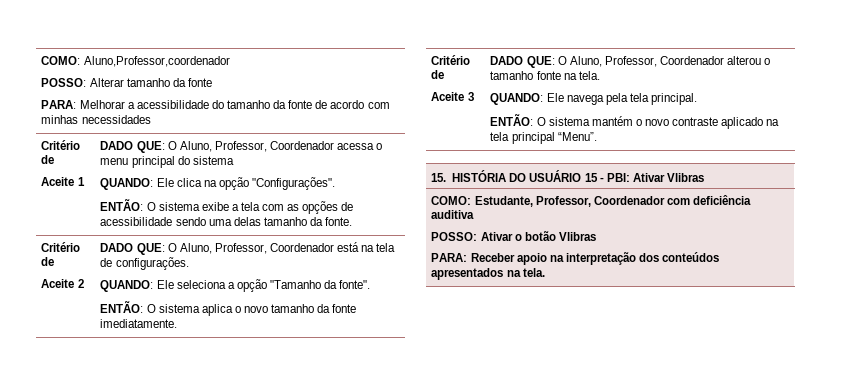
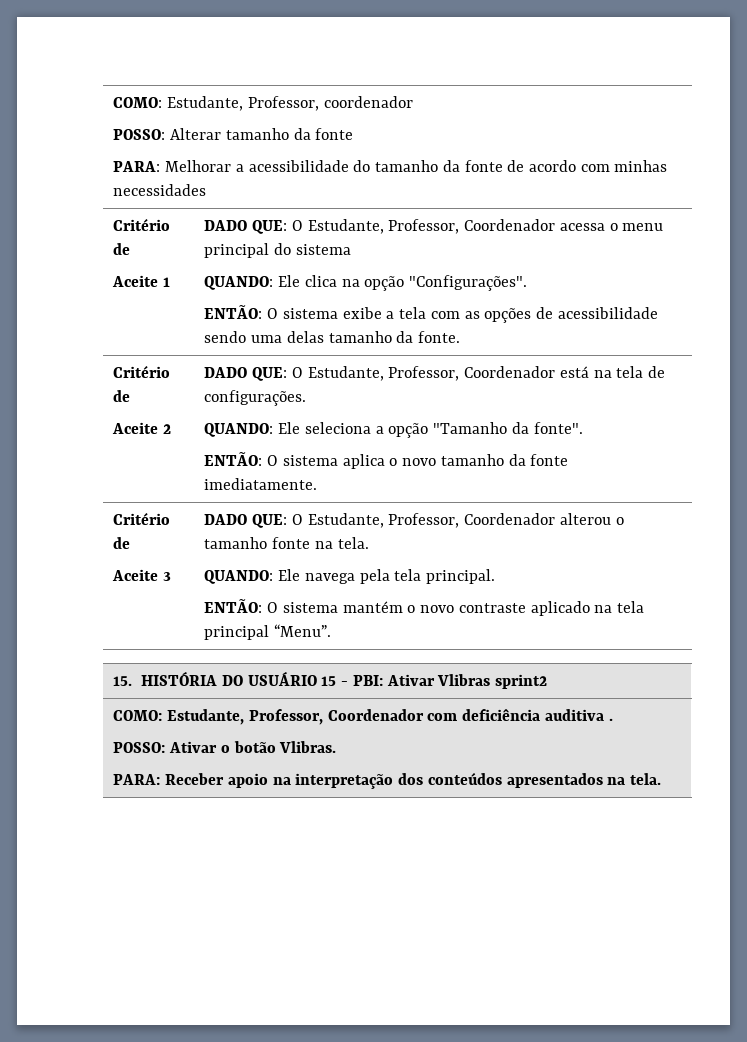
- COMO: Aluno,Professor,coordenador
+ COMO: Estudante, Professor, coordenador
  POSSO: Alterar tamanho da fonte
  PARA: Melhorar a acessibilidade do tamanho da fonte de acordo com minhas necessidades
  Critério de
- Aceite 1 | DADO QUE: O Aluno, Professor, Coordenador acessa o menu principal do sistema
+ Aceite 1 | DADO QUE: O Estudante, Professor, Coordenador acessa o menu principal do sistema
  QUANDO: Ele clica na opção "Configurações".
  ENTÃO: O sistema exibe a tela com as opções de acessibilidade sendo uma delas tamanho da fonte.
  Critério de
- Aceite 2 | DADO QUE: O Aluno, Professor, Coordenador está na tela de configurações.
+ Aceite 2 | DADO QUE: O Estudante, Professor, Coordenador está na tela de configurações.
  QUANDO: Ele seleciona a opção "Tamanho da fonte".
  ENTÃO: O sistema aplica o novo tamanho da fonte imediatamente.
  Critério de
- Aceite 3 | DADO QUE: O Aluno, Professor, Coordenador alterou o tamanho fonte na tela.
+ Aceite 3 | DADO QUE: O Estudante, Professor, Coordenador alterou o tamanho fonte na tela.
- 15. HISTÓRIA DO USUÁRIO 15 - PBI: Ativar Vlibras
+ 15. HISTÓRIA DO USUÁRIO 15 - PBI: Ativar Vlibras sprint2
- COMO: Estudante, Professor, Coordenador com deficiência auditiva
- POSSO: Ativar o botão Vlibras
+ COMO: Estudante, Professor, Coordenador com deficiência auditiva .
+ POSSO: Ativar o botão Vlibras.

